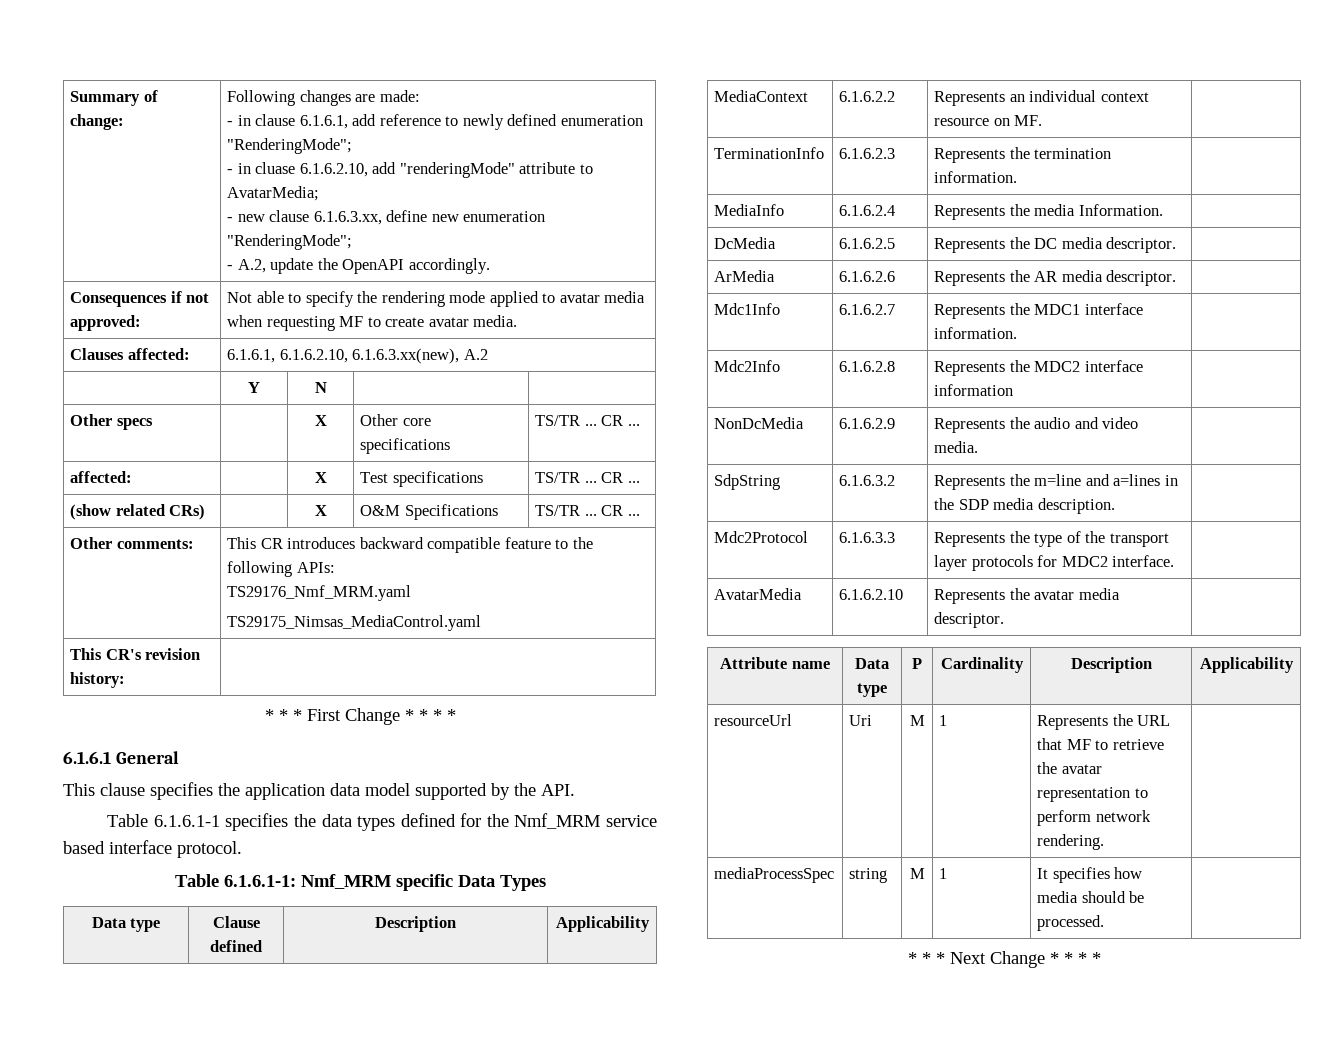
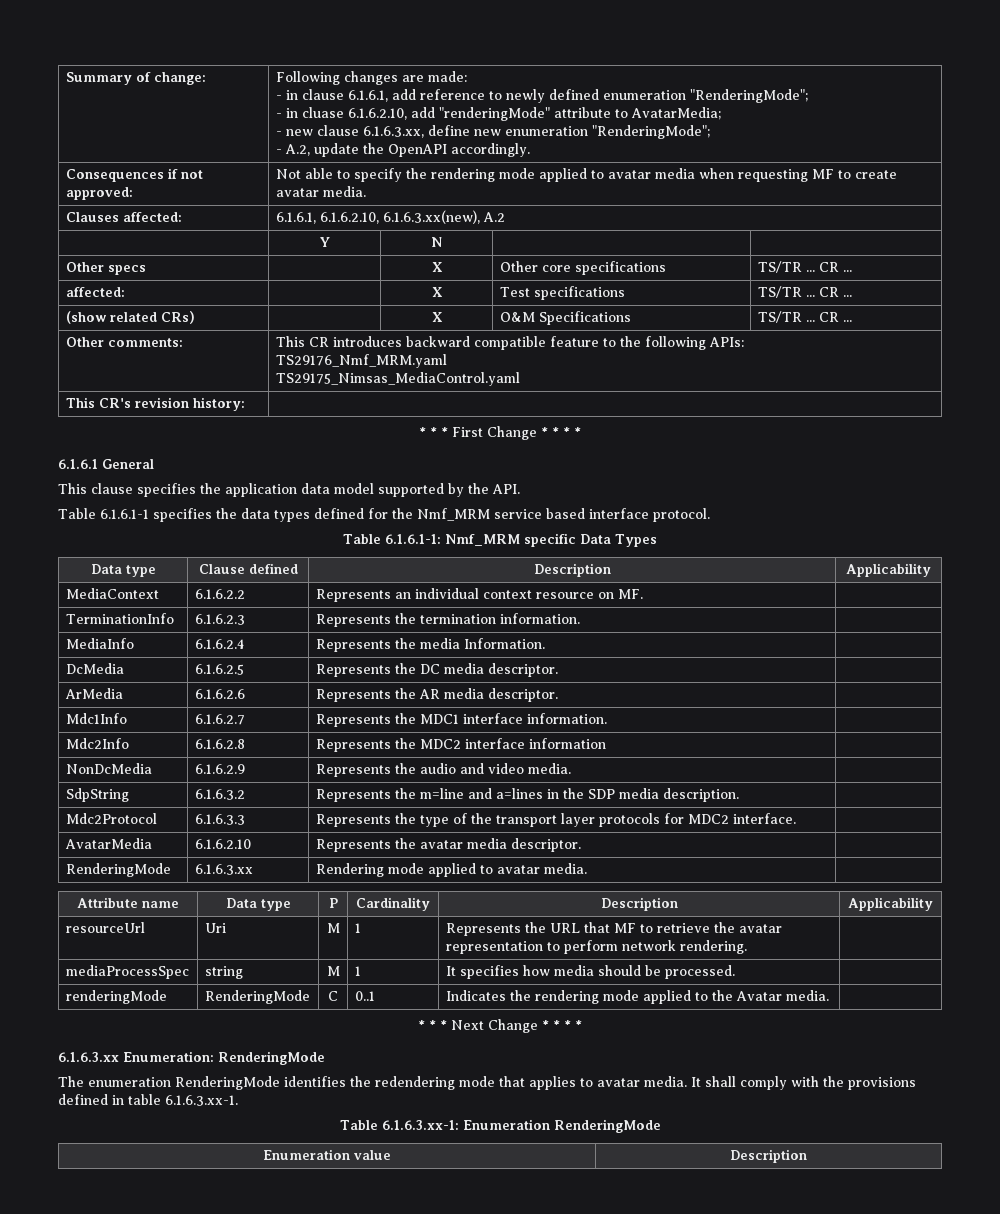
+ RenderingMode | 6.1.6.3.xx | Rendering mode applied to avatar media. |
+ renderingMode | RenderingMode | C | 0..1 | Indicates the rendering mode applied to the Avatar media. |
+ 6.1.6.3.xx Enumeration: RenderingMode
+ The enumeration RenderingMode identifies the redendering mode that applies to avatar media. It shall comply with the provisions defined in table 6.1.6.3.xx-1.
+ Table 6.1.6.3.xx-1: Enumeration RenderingMode
+ Enumeration value | Description

